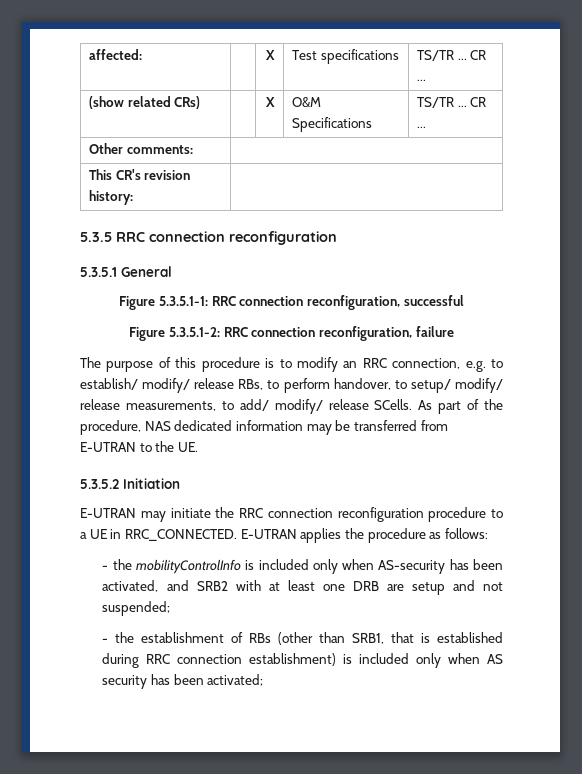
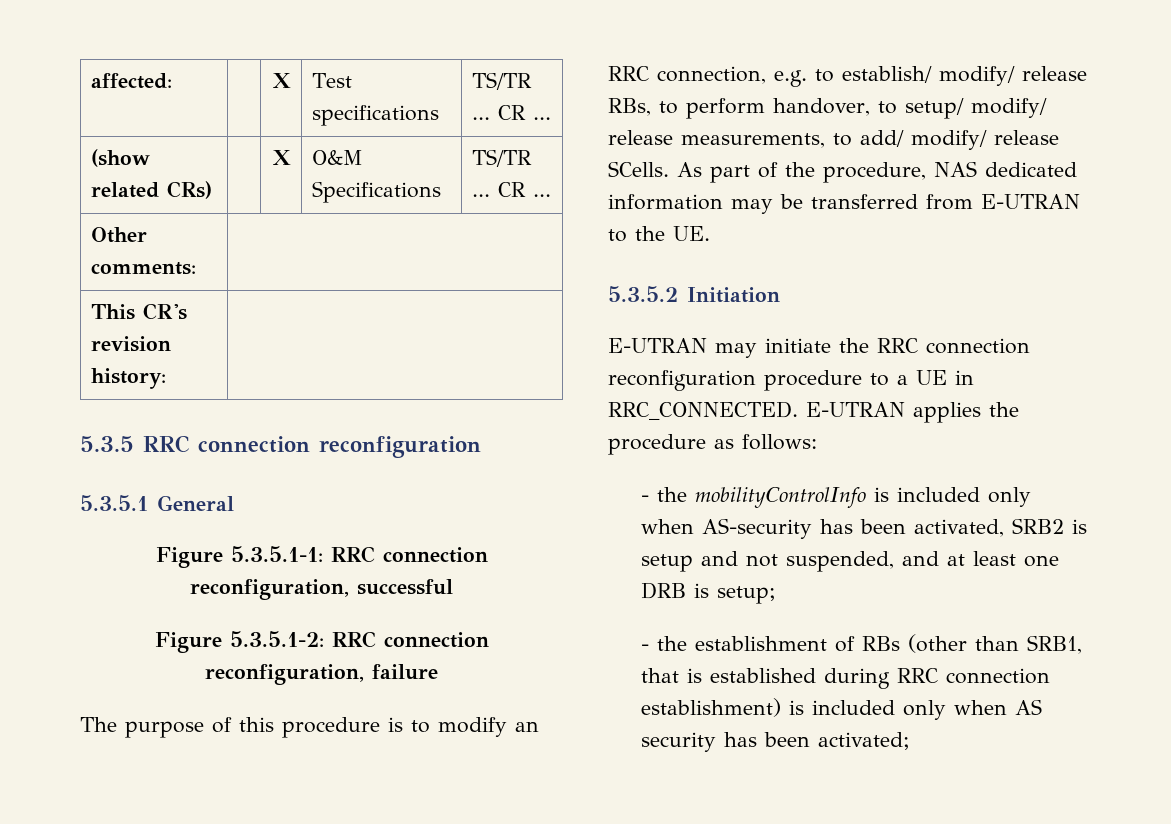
- - the mobilityControlInfo is included only when AS-security has been activated, and SRB2 with at least one DRB are setup and not suspended;
+ - the mobilityControlInfo is included only when AS-security has been activated, SRB2 is setup and not suspended, and at least one DRB is setup;

